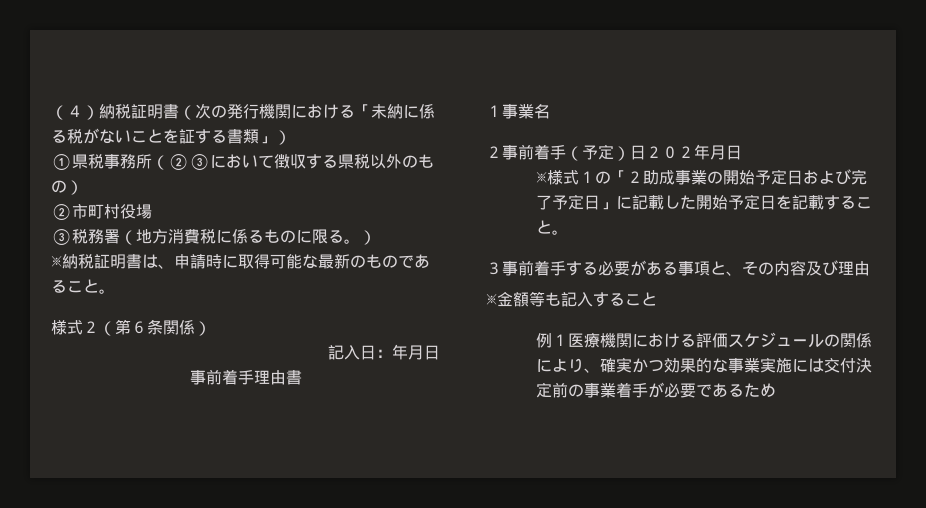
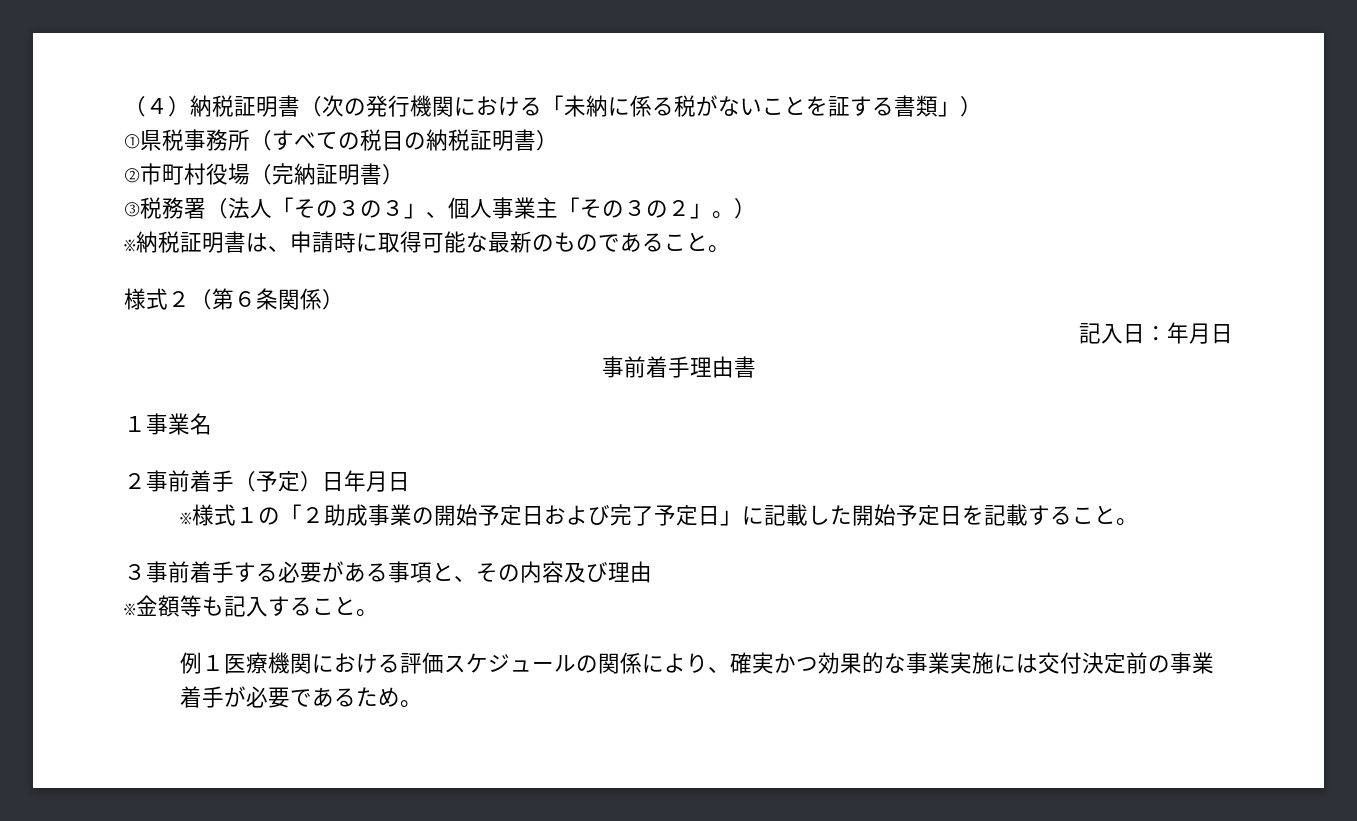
- ①県税事務所（②③において徴収する県税以外のもの）
+ ①県税事務所（すべての税目の納税証明書）
- ②市町村役場
+ ②市町村役場（完納証明書）
- ③税務署（地方消費税に係るものに限る。）
+ ③税務署（法人「その３の３」、個人事業主「その３の２」。）
- ２事前着手（予定）日２０２年月日
+ ２事前着手（予定）日年月日
- ※金額等も記入すること
+ ※金額等も記入すること。
- 例１医療機関における評価スケジュールの関係により、確実かつ効果的な事業実施には交付決定前の事業着手が必要であるため
+ 例１医療機関における評価スケジュールの関係により、確実かつ効果的な事業実施には交付決定前の事業着手が必要であるため。

